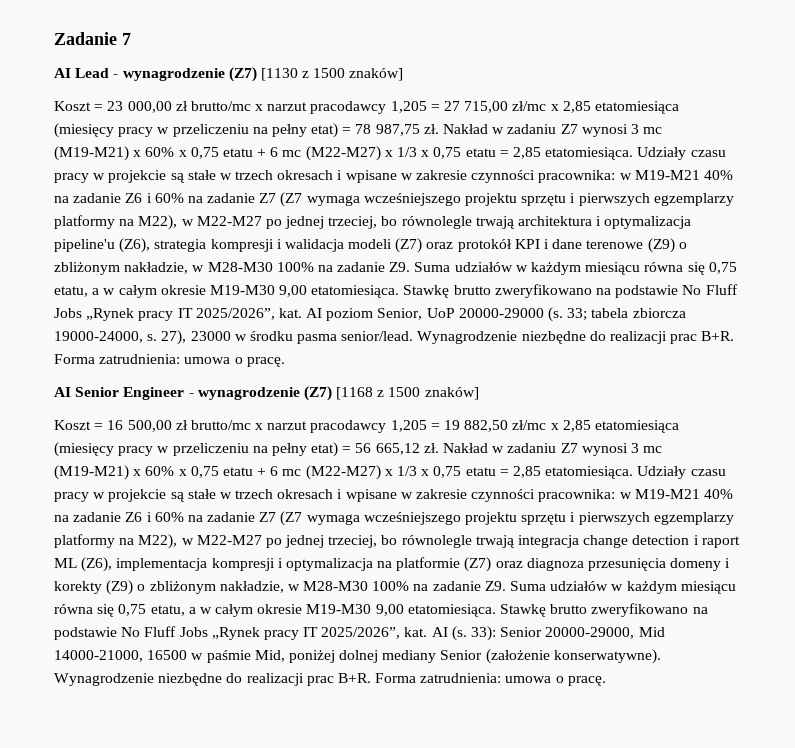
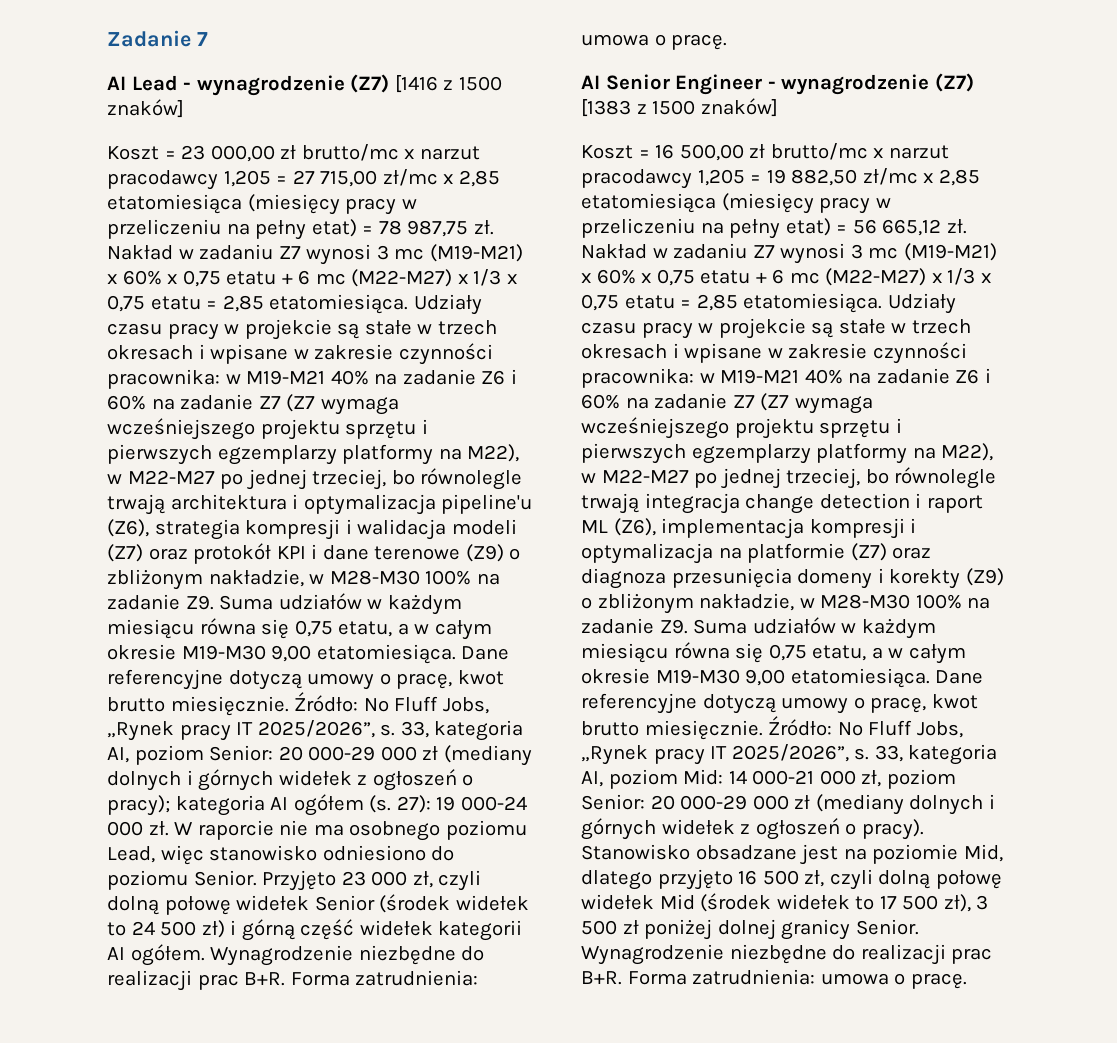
- AI Lead - wynagrodzenie (Z7) [1130 z 1500 znaków]
+ AI Lead - wynagrodzenie (Z7) [1416 z 1500 znaków]
- Stawkę brutto zweryfikowano na podstawie No Fluff Jobs „Rynek pracy IT 2025/2026”, kat. AI poziom Senior, UoP 20000-29000 (s. 33; tabela zbiorcza 19000-24000, s. 27), 23000 w środku pasma senior/lead.
+ Dane referencyjne dotyczą umowy o pracę, kwot brutto miesięcznie. Źródło: No Fluff Jobs, „Rynek pracy IT 2025/2026”, s. 33, kategoria AI, poziom Senior: 20 000-29 000 zł (mediany dolnych i górnych widełek z ogłoszeń o pracy); kategoria AI ogółem (s. 27): 19 000-24 000 zł. W raporcie nie ma osobnego poziomu Lead, więc stanowisko odniesiono do poziomu Senior. Przyjęto 23 000 zł, czyli dolną połowę widełek Senior (środek widełek to 24 500 zł) i górną część widełek kategorii AI ogółem.
- AI Senior Engineer - wynagrodzenie (Z7) [1168 z 1500 znaków]
+ AI Senior Engineer - wynagrodzenie (Z7) [1383 z 1500 znaków]
- Stawkę brutto zweryfikowano na podstawie No Fluff Jobs „Rynek pracy IT 2025/2026”, kat. AI (s. 33): Senior 20000-29000, Mid 14000-21000, 16500 w paśmie Mid, poniżej dolnej mediany Senior (założenie konserwatywne).
+ Dane referencyjne dotyczą umowy o pracę, kwot brutto miesięcznie. Źródło: No Fluff Jobs, „Rynek pracy IT 2025/2026”, s. 33, kategoria AI, poziom Mid: 14 000-21 000 zł, poziom Senior: 20 000-29 000 zł (mediany dolnych i górnych widełek z ogłoszeń o pracy). Stanowisko obsadzane jest na poziomie Mid, dlatego przyjęto 16 500 zł, czyli dolną połowę widełek Mid (środek widełek to 17 500 zł), 3 500 zł poniżej dolnej granicy Senior.

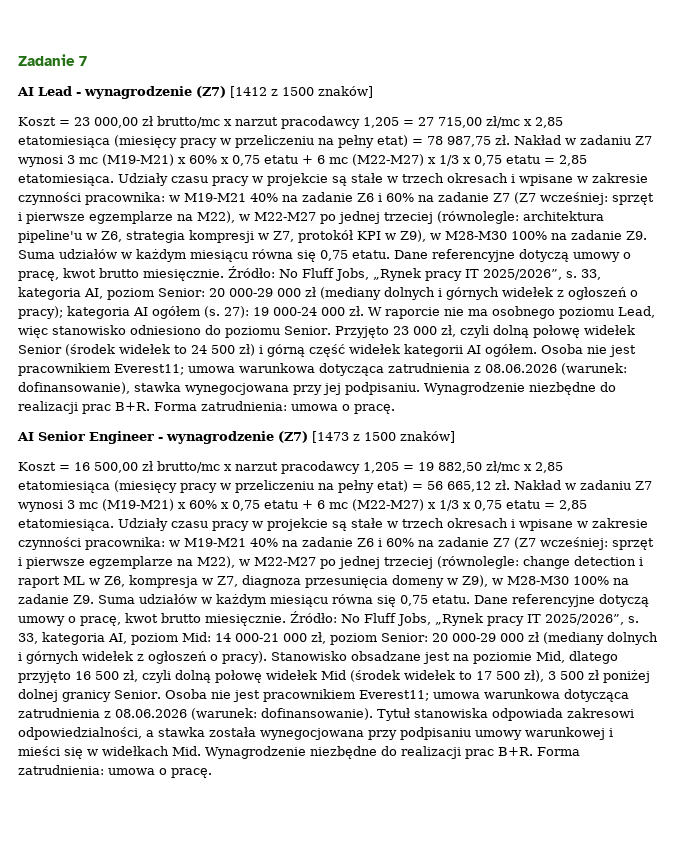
- AI Lead - wynagrodzenie (Z7) [1416 z 1500 znaków]
+ AI Lead - wynagrodzenie (Z7) [1412 z 1500 znaków]
- Udziały czasu pracy w projekcie są stałe w trzech okresach i wpisane w zakresie czynności pracownika: w M19-M21 40% na zadanie Z6 i 60% na zadanie Z7 (Z7 wymaga wcześniejszego projektu sprzętu i pierwszych egzemplarzy platformy na M22), w M22-M27 po jednej trzeciej, bo równolegle trwają architektura i optymalizacja pipeline'u (Z6), strategia kompresji i walidacja modeli (Z7) oraz protokół KPI i dane terenowe (Z9) o zbliżonym nakładzie, w M28-M30 100% na zadanie Z9. Suma udziałów w każdym miesiącu równa się 0,75 etatu, a w całym okresie M19-M30 9,00 etatomiesiąca.
+ Udziały czasu pracy w projekcie są stałe w trzech okresach i wpisane w zakresie czynności pracownika: w M19-M21 40% na zadanie Z6 i 60% na zadanie Z7 (Z7 wcześniej: sprzęt i pierwsze egzemplarze na M22), w M22-M27 po jednej trzeciej (równolegle: architektura pipeline'u w Z6, strategia kompresji w Z7, protokół KPI w Z9), w M28-M30 100% na zadanie Z9. Suma udziałów w każdym miesiącu równa się 0,75 etatu.
+ Osoba nie jest pracownikiem Everest11; umowa warunkowa dotycząca zatrudnienia z 08.06.2026 (warunek: dofinansowanie), stawka wynegocjowana przy jej podpisaniu.
- AI Senior Engineer - wynagrodzenie (Z7) [1383 z 1500 znaków]
+ AI Senior Engineer - wynagrodzenie (Z7) [1473 z 1500 znaków]
- Udziały czasu pracy w projekcie są stałe w trzech okresach i wpisane w zakresie czynności pracownika: w M19-M21 40% na zadanie Z6 i 60% na zadanie Z7 (Z7 wymaga wcześniejszego projektu sprzętu i pierwszych egzemplarzy platformy na M22), w M22-M27 po jednej trzeciej, bo równolegle trwają integracja change detection i raport ML (Z6), implementacja kompresji i optymalizacja na platformie (Z7) oraz diagnoza przesunięcia domeny i korekty (Z9) o zbliżonym nakładzie, w M28-M30 100% na zadanie Z9. Suma udziałów w każdym miesiącu równa się 0,75 etatu, a w całym okresie M19-M30 9,00 etatomiesiąca.
+ Udziały czasu pracy w projekcie są stałe w trzech okresach i wpisane w zakresie czynności pracownika: w M19-M21 40% na zadanie Z6 i 60% na zadanie Z7 (Z7 wcześniej: sprzęt i pierwsze egzemplarze na M22), w M22-M27 po jednej trzeciej (równolegle: change detection i raport ML w Z6, kompresja w Z7, diagnoza przesunięcia domeny w Z9), w M28-M30 100% na zadanie Z9. Suma udziałów w każdym miesiącu równa się 0,75 etatu.
- Stanowisko obsadzane jest na poziomie Mid, dlatego przyjęto 16 500 zł, czyli dolną połowę widełek Mid (środek widełek to 17 500 zł), 3 500 zł poniżej dolnej granicy Senior. Wynagrodzenie niezbędne do realizacji prac B+R. Forma zatrudnienia: umowa o pracę.
+ Stanowisko obsadzane jest na poziomie Mid, dlatego przyjęto 16 500 zł, czyli dolną połowę widełek Mid (środek widełek to 17 500 zł), 3 500 zł poniżej dolnej granicy Senior. Osoba nie jest pracownikiem Everest11; umowa warunkowa dotycząca zatrudnienia z 08.06.2026 (warunek: dofinansowanie). Tytuł stanowiska odpowiada zakresowi odpowiedzialności, a stawka została wynegocjowana przy podpisaniu umowy warunkowej i mieści się w widełkach Mid. Wynagrodzenie niezbędne do realizacji prac B+R. Forma zatrudnienia: umowa o pracę.

